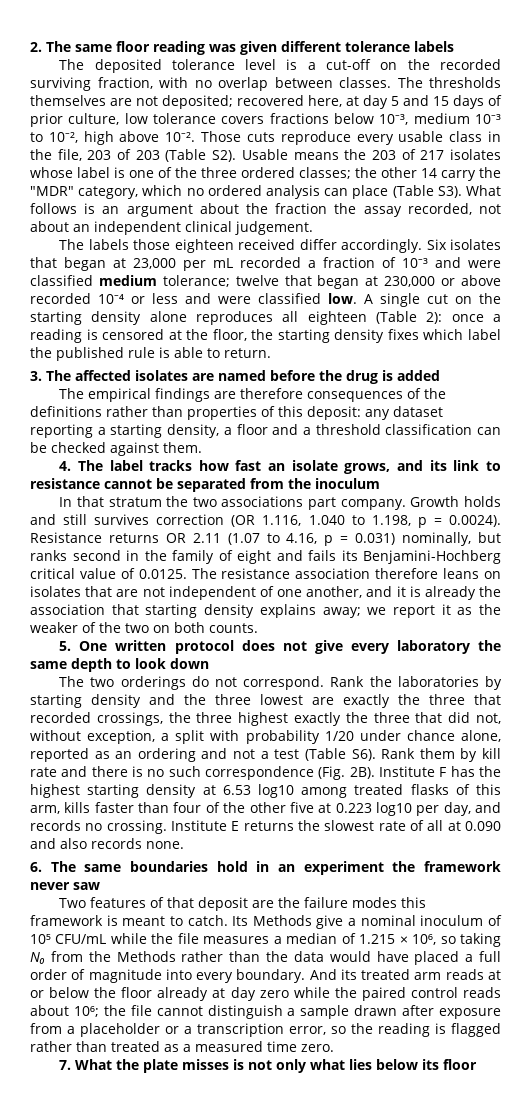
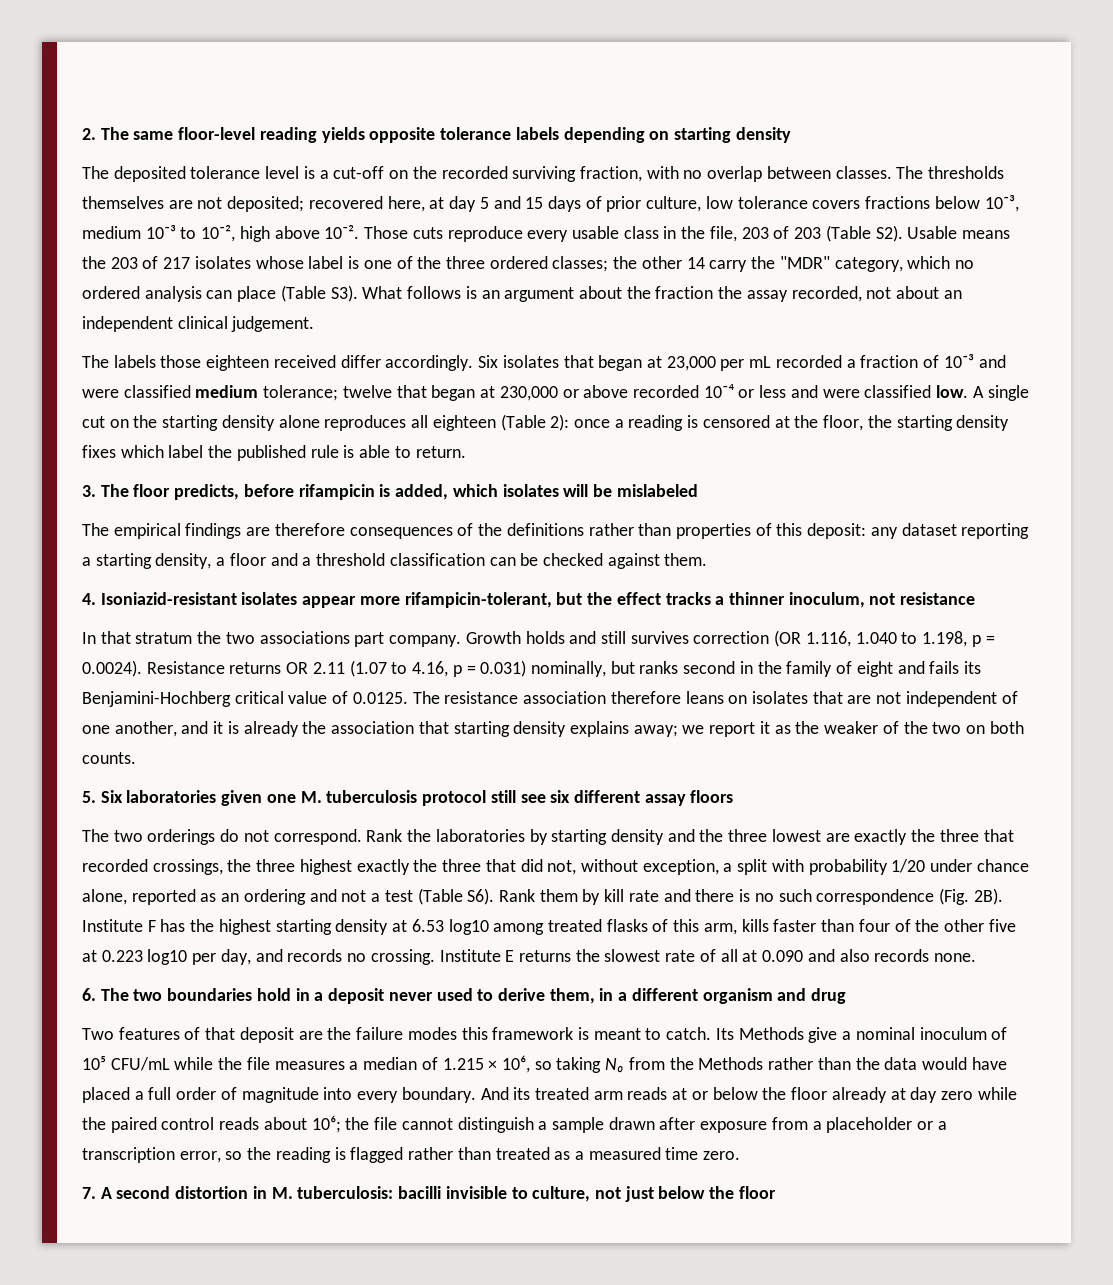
- 2. The same floor reading was given different tolerance labels
+ 2. The same floor-level reading yields opposite tolerance labels depending on starting density
- 3. The affected isolates are named before the drug is added
+ 3. The floor predicts, before rifampicin is added, which isolates will be mislabeled
- 4. The label tracks how fast an isolate grows, and its link to resistance cannot be separated from the inoculum
+ 4. Isoniazid-resistant isolates appear more rifampicin-tolerant, but the effect tracks a thinner inoculum, not resistance
- 5. One written protocol does not give every laboratory the same depth to look down
+ 5. Six laboratories given one M. tuberculosis protocol still see six different assay floors
- 6. The same boundaries hold in an experiment the framework never saw
+ 6. The two boundaries hold in a deposit never used to derive them, in a different organism and drug
- 7. What the plate misses is not only what lies below its floor
+ 7. A second distortion in M. tuberculosis: bacilli invisible to culture, not just below the floor

